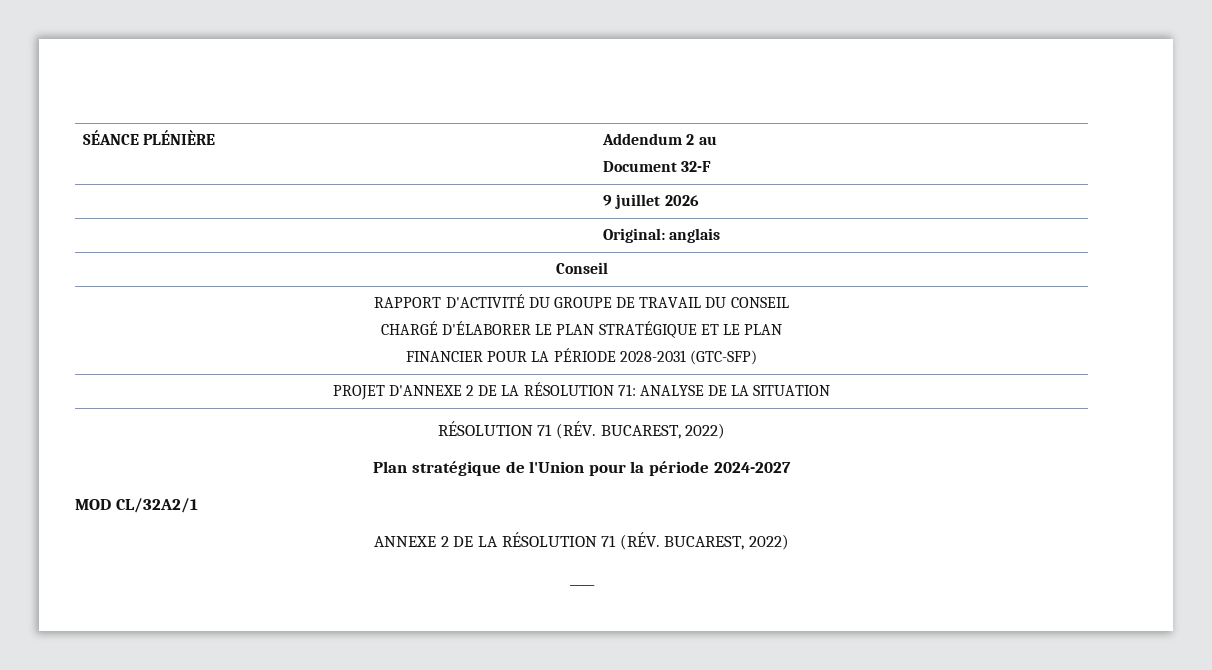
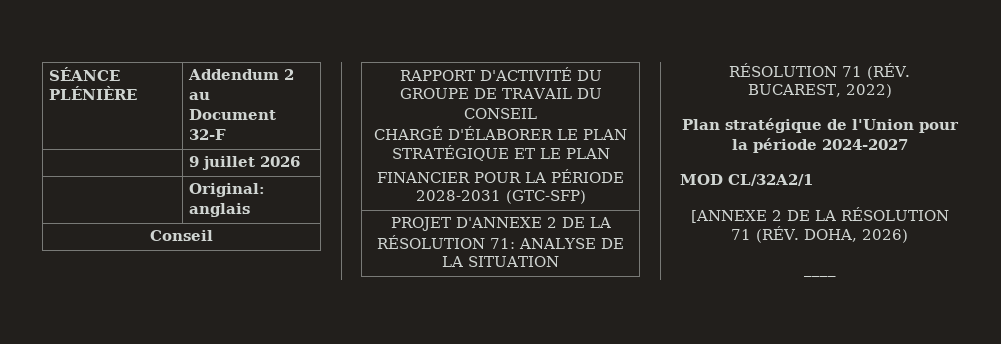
- ANNEXE 2 DE LA RÉSOLUTION 71 (RÉV. BUCAREST, 2022)
+ [ANNEXE 2 DE LA RÉSOLUTION 71 (RÉV. DOHA, 2026)

